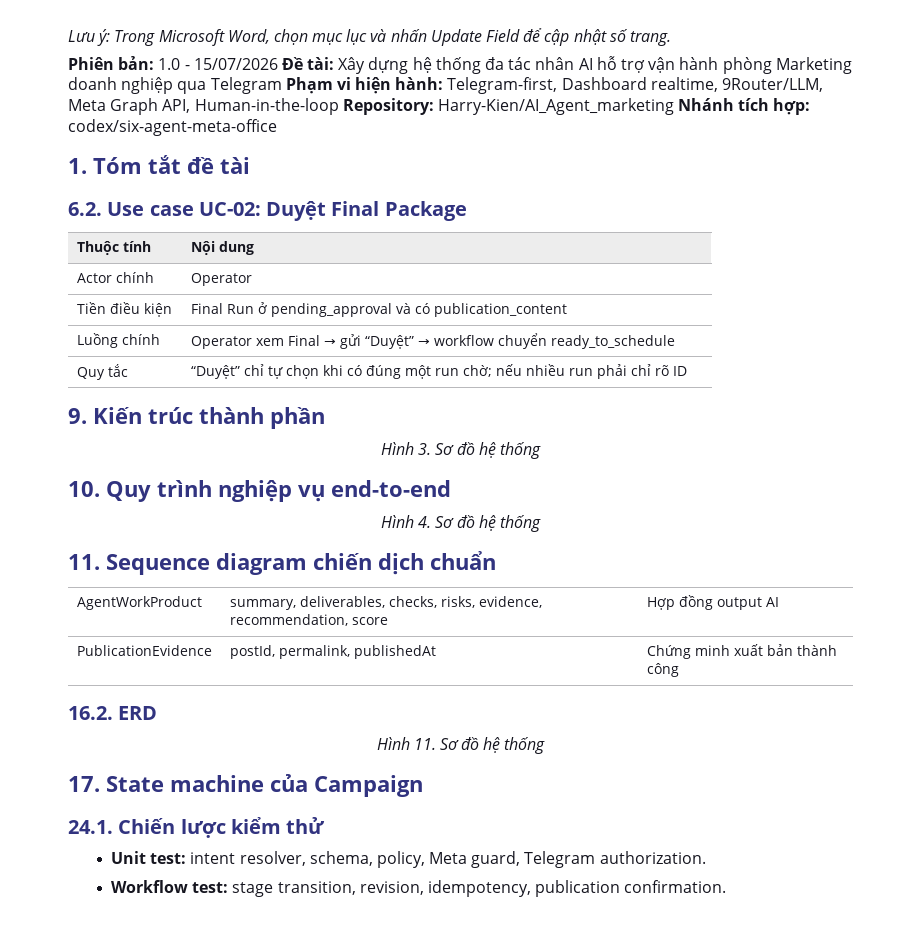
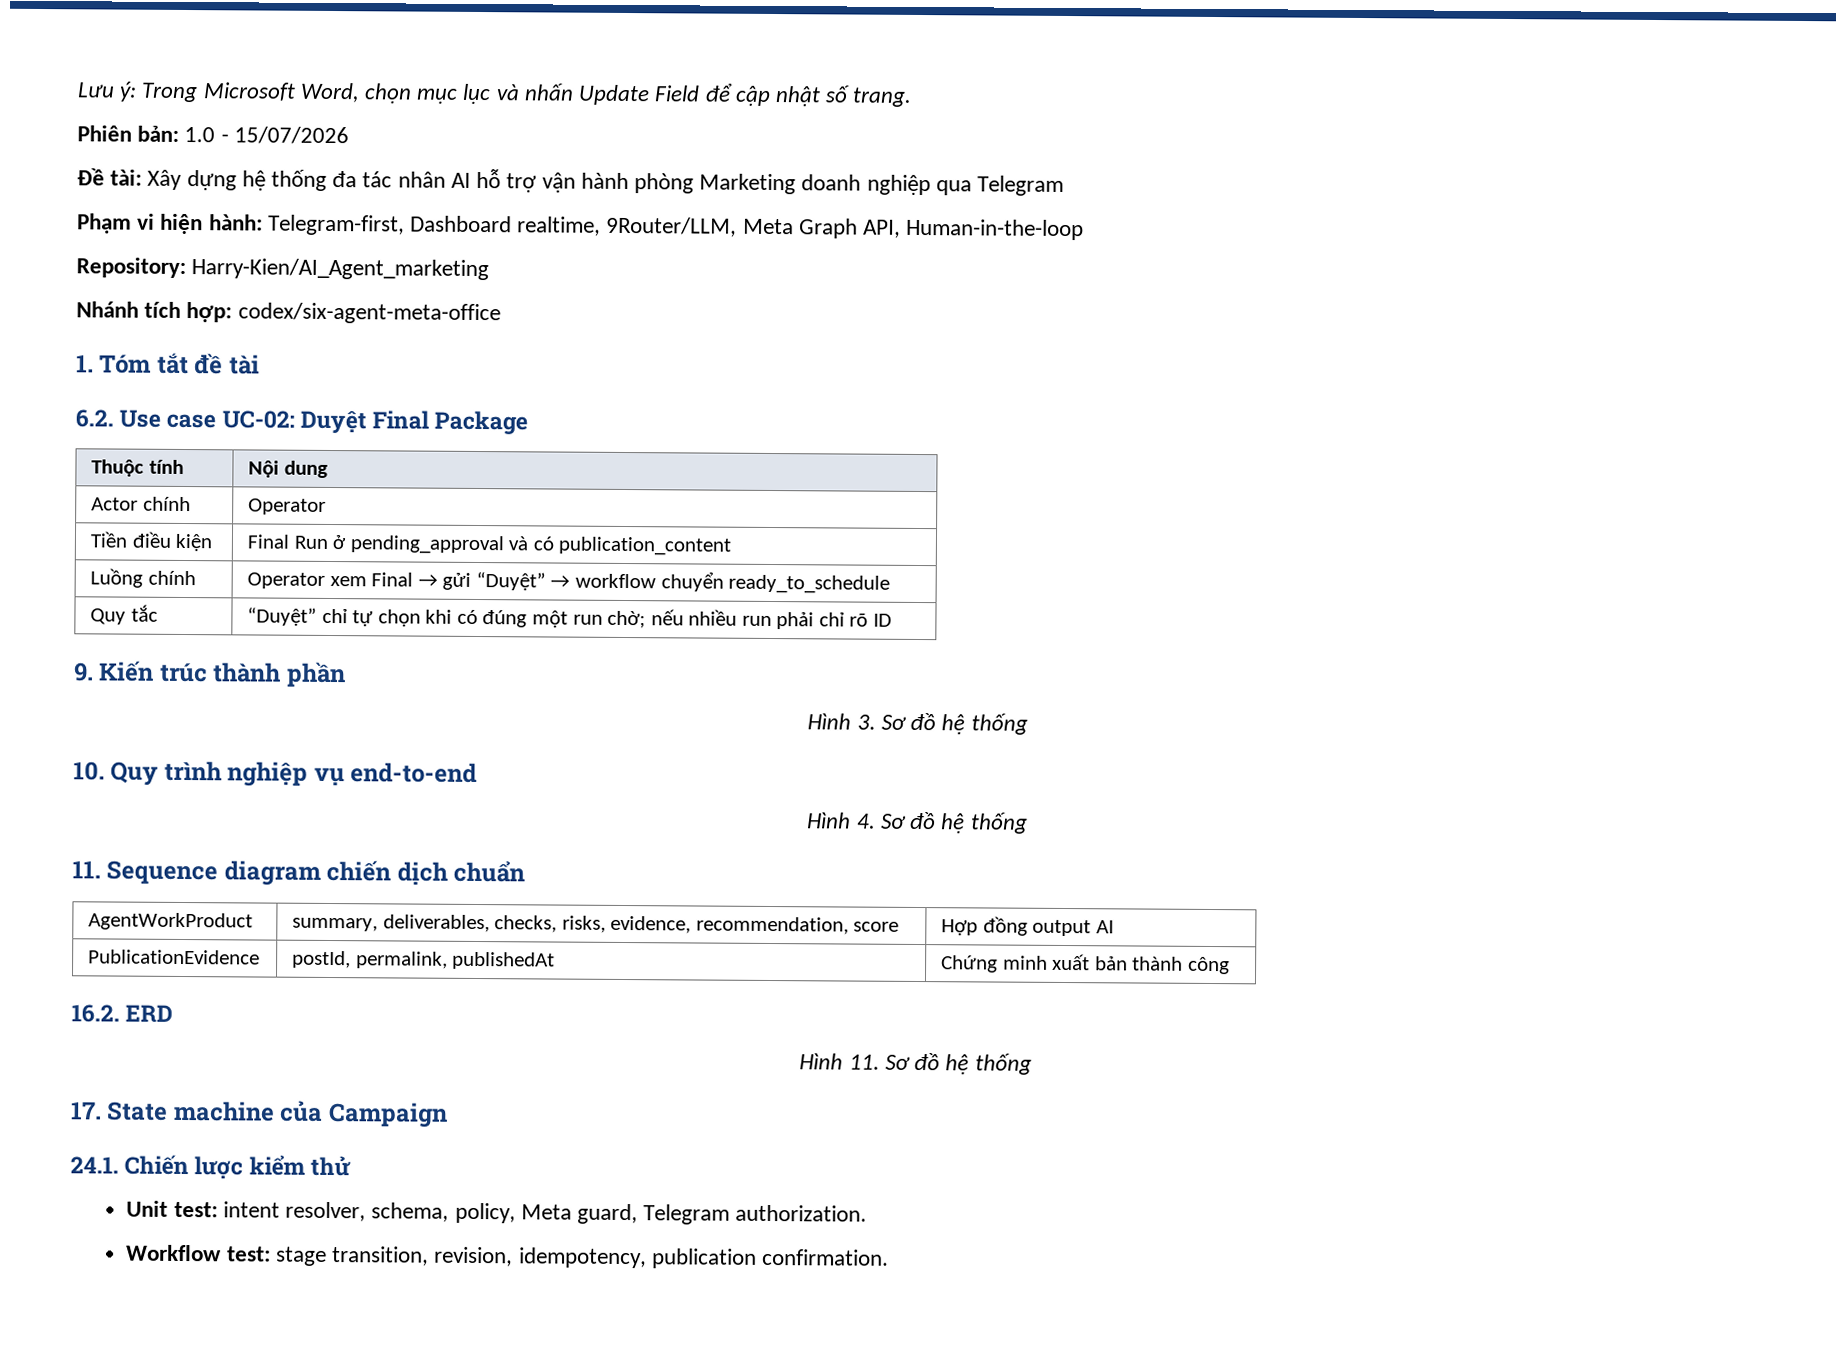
- Phiên bản: 1.0 - 15/07/2026 Đề tài: Xây dựng hệ thống đa tác nhân AI hỗ trợ vận hành phòng Marketing doanh nghiệp qua Telegram Phạm vi hiện hành: Telegram-first, Dashboard realtime, 9Router/LLM, Meta Graph API, Human-in-the-loop Repository: Harry-Kien/AI_Agent_marketing Nhánh tích hợp: codex/six-agent-meta-office
+ Phiên bản: 1.0 - 15/07/2026
+ Đề tài: Xây dựng hệ thống đa tác nhân AI hỗ trợ vận hành phòng Marketing doanh nghiệp qua Telegram
+ Phạm vi hiện hành: Telegram-first, Dashboard realtime, 9Router/LLM, Meta Graph API, Human-in-the-loop
+ Repository: Harry-Kien/AI_Agent_marketing
+ Nhánh tích hợp: codex/six-agent-meta-office

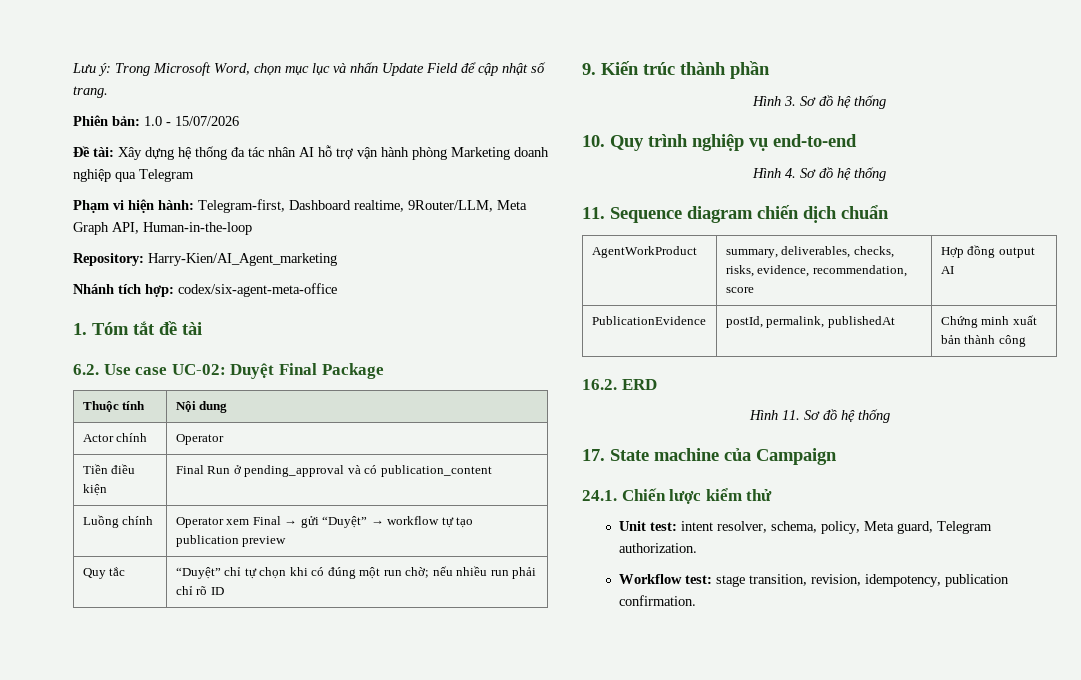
- Luồng chính | Operator xem Final → gửi “Duyệt” → workflow chuyển ready_to_schedule
+ Luồng chính | Operator xem Final → gửi “Duyệt” → workflow tự tạo publication preview

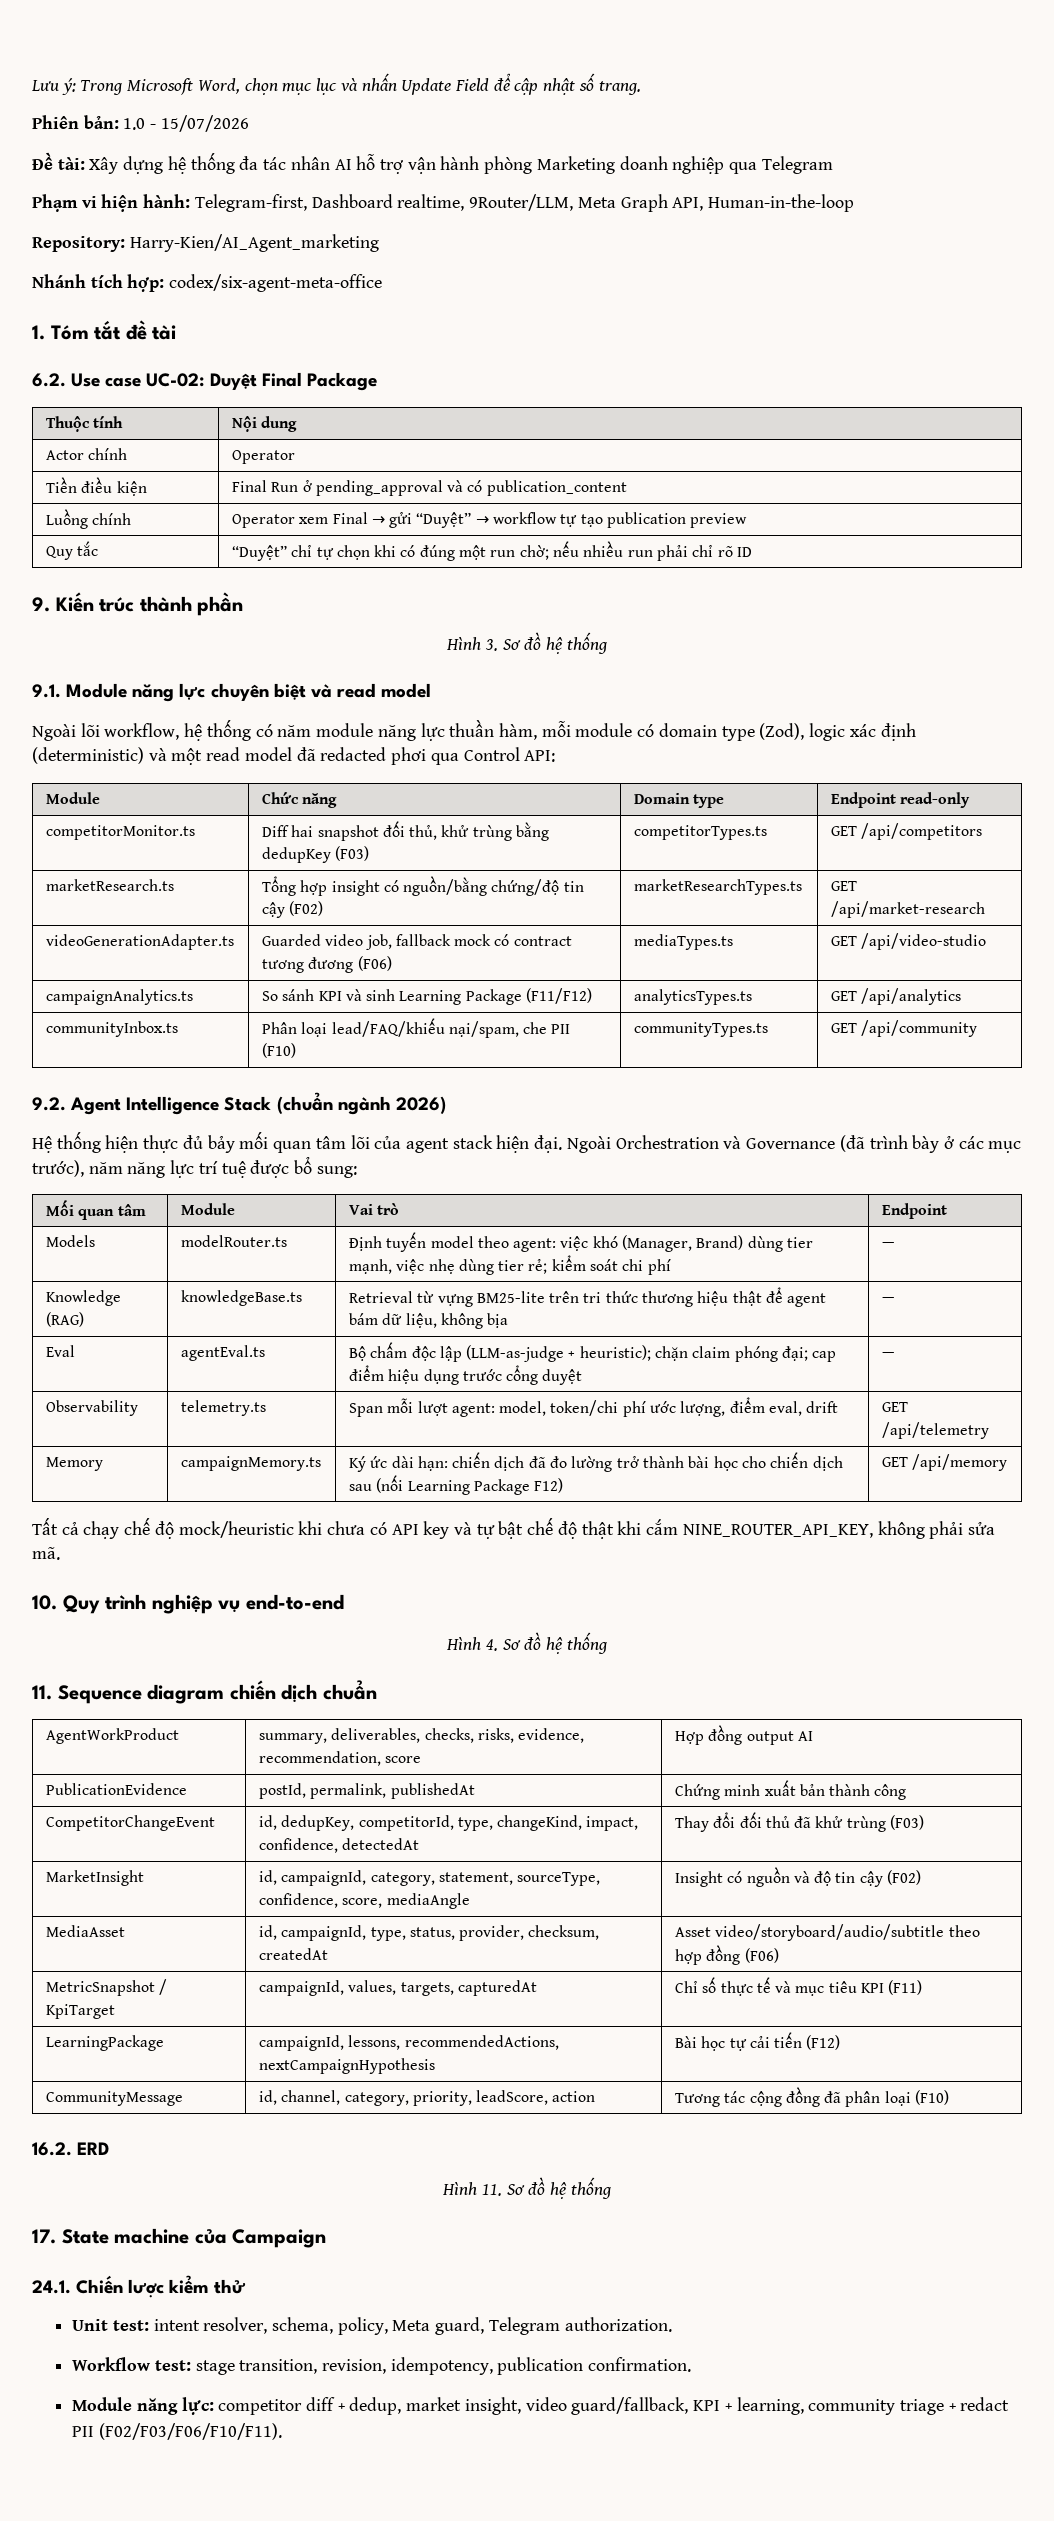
+ 9.1. Module năng lực chuyên biệt và read model
+ Ngoài lõi workflow, hệ thống có năm module năng lực thuần hàm, mỗi module có domain type (Zod), logic xác định (deterministic) và một read model đã redacted phơi qua Control API:
+ Module | Chức năng | Domain type | Endpoint read-only
+ competitorMonitor.ts | Diff hai snapshot đối thủ, khử trùng bằng dedupKey (F03) | competitorTypes.ts | GET /api/competitors
+ marketResearch.ts | Tổng hợp insight có nguồn/bằng chứng/độ tin cậy (F02) | marketResearchTypes.ts | GET /api/market-research
+ videoGenerationAdapter.ts | Guarded video job, fallback mock có contract tương đương (F06) | mediaTypes.ts | GET /api/video-studio
+ campaignAnalytics.ts | So sánh KPI và sinh Learning Package (F11/F12) | analyticsTypes.ts | GET /api/analytics
+ communityInbox.ts | Phân loại lead/FAQ/khiếu nại/spam, che PII (F10) | communityTypes.ts | GET /api/community
+ 9.2. Agent Intelligence Stack (chuẩn ngành 2026)
+ Hệ thống hiện thực đủ bảy mối quan tâm lõi của agent stack hiện đại. Ngoài Orchestration và Governance (đã trình bày ở các mục trước), năm năng lực trí tuệ được bổ sung:
+ Mối quan tâm | Module | Vai trò | Endpoint
+ Models | modelRouter.ts | Định tuyến model theo agent: việc khó (Manager, Brand) dùng tier mạnh, việc nhẹ dùng tier rẻ; kiểm soát chi phí | —
+ Knowledge (RAG) | knowledgeBase.ts | Retrieval từ vựng BM25-lite trên tri thức thương hiệu thật để agent bám dữ liệu, không bịa | —
+ Eval | agentEval.ts | Bộ chấm độc lập (LLM-as-judge + heuristic); chặn claim phóng đại; cap điểm hiệu dụng trước cổng duyệt | —
+ Observability | telemetry.ts | Span mỗi lượt agent: model, token/chi phí ước lượng, điểm eval, drift | GET /api/telemetry
+ Memory | campaignMemory.ts | Ký ức dài hạn: chiến dịch đã đo lường trở thành bài học cho chiến dịch sau (nối Learning Package F12) | GET /api/memory
+ Tất cả chạy chế độ mock/heuristic khi chưa có API key và tự bật chế độ thật khi cắm NINE_ROUTER_API_KEY, không phải sửa mã.
+ CompetitorChangeEvent | id, dedupKey, competitorId, type, changeKind, impact, confidence, detectedAt | Thay đổi đối thủ đã khử trùng (F03)
+ MarketInsight | id, campaignId, category, statement, sourceType, confidence, score, mediaAngle | Insight có nguồn và độ tin cậy (F02)
+ MediaAsset | id, campaignId, type, status, provider, checksum, createdAt | Asset video/storyboard/audio/subtitle theo hợp đồng (F06)
+ MetricSnapshot / KpiTarget | campaignId, values, targets, capturedAt | Chỉ số thực tế và mục tiêu KPI (F11)
+ LearningPackage | campaignId, lessons, recommendedActions, nextCampaignHypothesis | Bài học tự cải tiến (F12)
+ CommunityMessage | id, channel, category, priority, leadScore, action | Tương tác cộng đồng đã phân loại (F10)
+ Module năng lực: competitor diff + dedup, market insight, video guard/fallback, KPI + learning, community triage + redact PII (F02/F03/F06/F10/F11).

